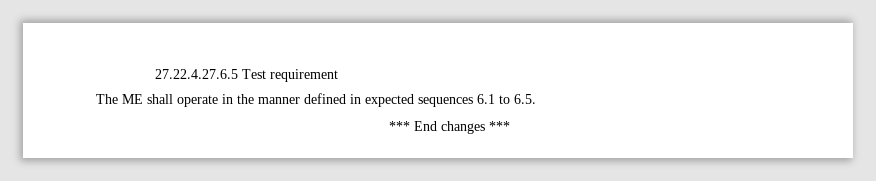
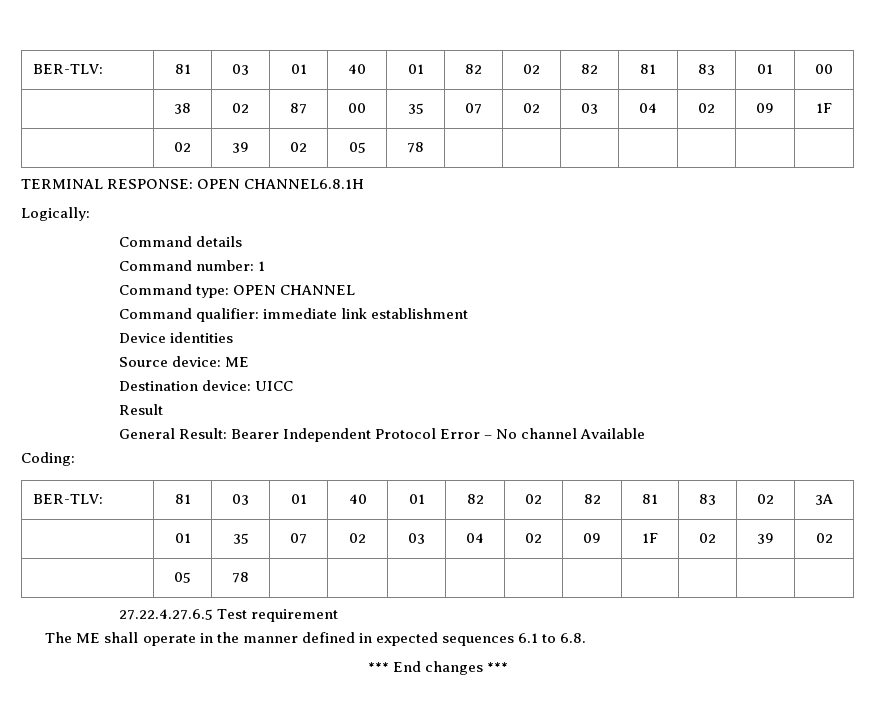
+ BER-TLV: | 81 | 03 | 01 | 40 | 01 | 82 | 02 | 82 | 81 | 83 | 01 | 00
+ | 38 | 02 | 87 | 00 | 35 | 07 | 02 | 03 | 04 | 02 | 09 | 1F
+ | 02 | 39 | 02 | 05 | 78 | | | | | | |
+ TERMINAL RESPONSE: OPEN CHANNEL6.8.1H
+ Logically:
+ Command details
+ Command number: 1
+ Command type: OPEN CHANNEL
+ Command qualifier: immediate link establishment
+ Device identities
+ Source device: ME
+ Destination device: UICC
+ Result
+ General Result: Bearer Independent Protocol Error – No channel Available
+ Coding:
+ BER-TLV: | 81 | 03 | 01 | 40 | 01 | 82 | 02 | 82 | 81 | 83 | 02 | 3A
+ | 01 | 35 | 07 | 02 | 03 | 04 | 02 | 09 | 1F | 02 | 39 | 02
+ | 05 | 78 | | | | | | | | | |
- The ME shall operate in the manner defined in expected sequences 6.1 to 6.5.
+ The ME shall operate in the manner defined in expected sequences 6.1 to 6.8.

